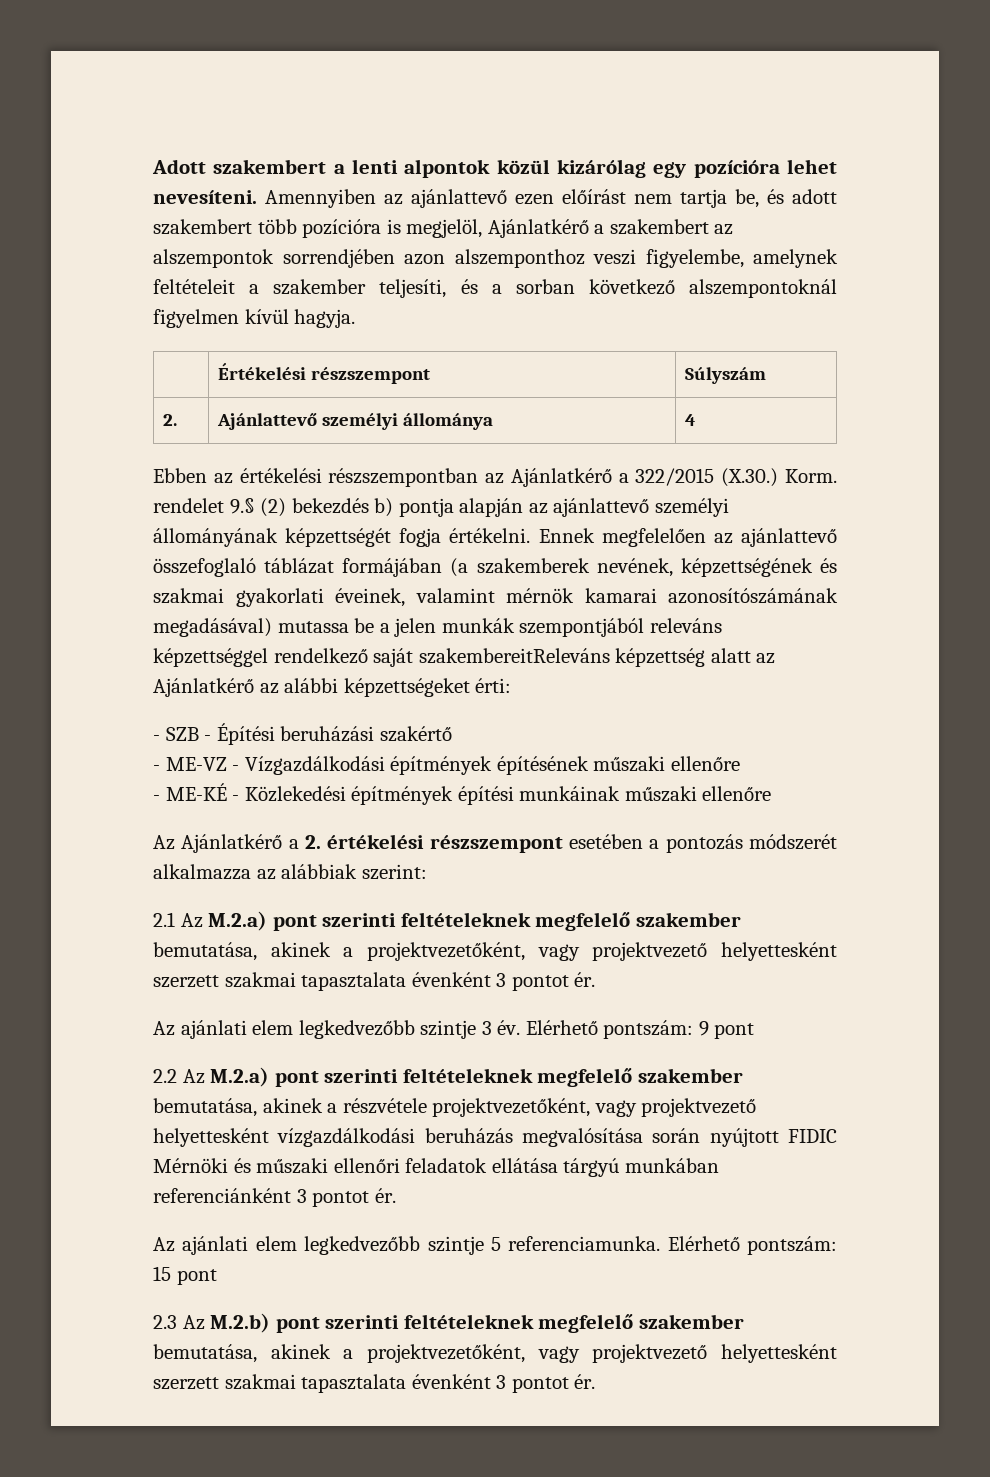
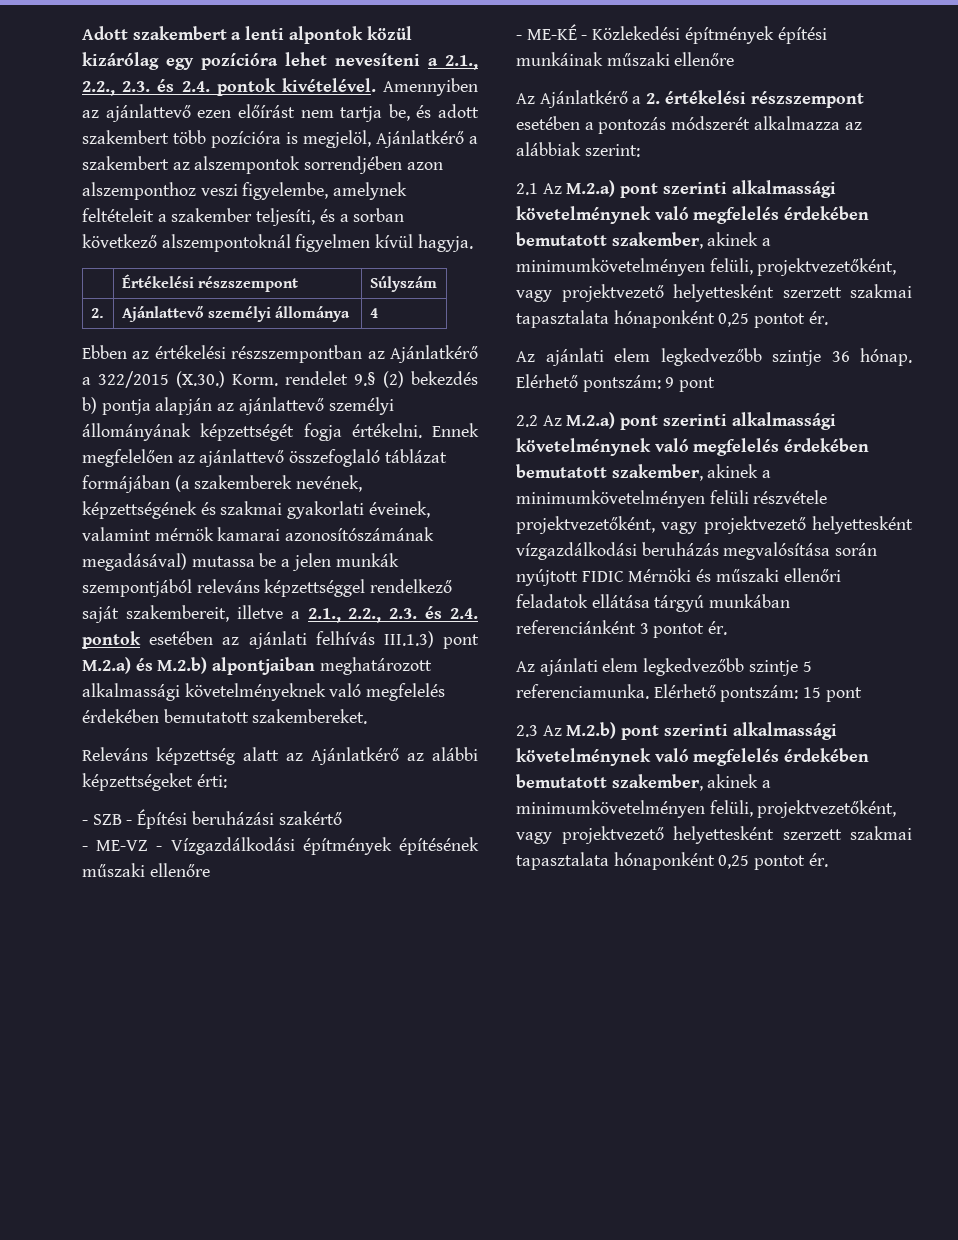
- Adott szakembert a lenti alpontok közül kizárólag egy pozícióra lehet nevesíteni.
+ Adott szakembert a lenti alpontok közül kizárólag egy pozícióra lehet nevesíteni a 2.1., 2.2., 2.3. és 2.4. pontok kivételével.
- Ennek megfelelően az ajánlattevő összefoglaló táblázat formájában (a szakemberek nevének, képzettségének és szakmai gyakorlati éveinek, valamint mérnök kamarai azonosítószámának megadásával) mutassa be a jelen munkák szempontjából releváns képzettséggel rendelkező saját szakembereitReleváns képzettség alatt az Ajánlatkérő az alábbi képzettségeket érti:
+ Ennek megfelelően az ajánlattevő összefoglaló táblázat formájában (a szakemberek nevének, képzettségének és szakmai gyakorlati éveinek, valamint mérnök kamarai azonosítószámának megadásával) mutassa be a jelen munkák szempontjából releváns képzettséggel rendelkező saját szakembereit, illetve a 2.1., 2.2., 2.3. és 2.4. pontok esetében az ajánlati felhívás III.1.3) pont M.2.a) és M.2.b) alpontjaiban meghatározott alkalmassági követelményeknek való megfelelés érdekében bemutatott szakembereket.
+ Releváns képzettség alatt az Ajánlatkérő az alábbi képzettségeket érti:
- 2.1 Az M.2.a) pont szerinti feltételeknek megfelelő szakember bemutatása, akinek a projektvezetőként, vagy projektvezető helyettesként szerzett szakmai tapasztalata évenként 3 pontot ér.
- Az ajánlati elem legkedvezőbb szintje 3 év.
+ 2.1 Az M.2.a) pont szerinti alkalmassági követelménynek való megfelelés érdekében bemutatott szakember, akinek a minimumkövetelményen felüli, projektvezetőként, vagy projektvezető helyettesként szerzett szakmai tapasztalata hónaponként 0,25 pontot ér.
+ Az ajánlati elem legkedvezőbb szintje 36 hónap.
- 2.2 Az M.2.a) pont szerinti feltételeknek megfelelő szakember bemutatása, akinek a részvétele projektvezetőként, vagy projektvezető helyettesként vízgazdálkodási beruházás megvalósítása során nyújtott FIDIC Mérnöki és műszaki ellenőri feladatok ellátása tárgyú munkában referenciánként 3 pontot ér.
+ 2.2 Az M.2.a) pont szerinti alkalmassági követelménynek való megfelelés érdekében bemutatott szakember, akinek a minimumkövetelményen felüli részvétele projektvezetőként, vagy projektvezető helyettesként vízgazdálkodási beruházás megvalósítása során nyújtott FIDIC Mérnöki és műszaki ellenőri feladatok ellátása tárgyú munkában referenciánként 3 pontot ér.
- 2.3 Az M.2.b) pont szerinti feltételeknek megfelelő szakember bemutatása, akinek a projektvezetőként, vagy projektvezető helyettesként szerzett szakmai tapasztalata évenként 3 pontot ér.
+ 2.3 Az M.2.b) pont szerinti alkalmassági követelménynek való megfelelés érdekében bemutatott szakember, akinek a minimumkövetelményen felüli, projektvezetőként, vagy projektvezető helyettesként szerzett szakmai tapasztalata hónaponként 0,25 pontot ér.

